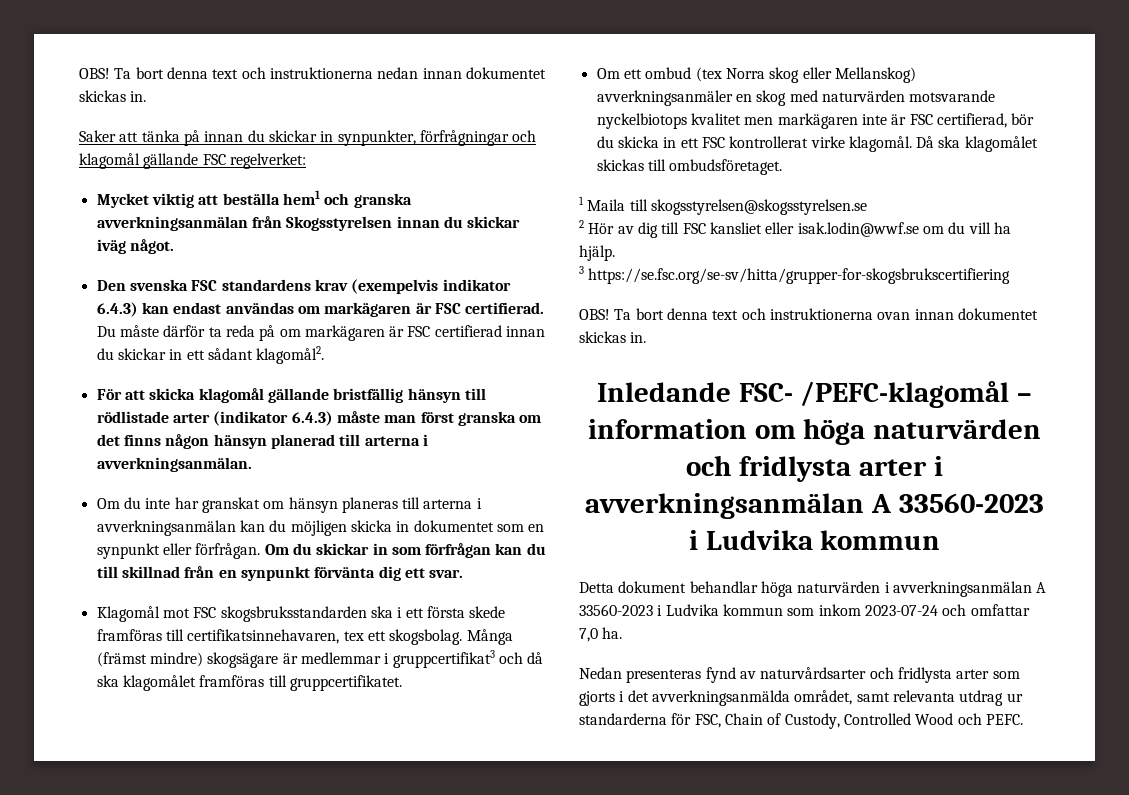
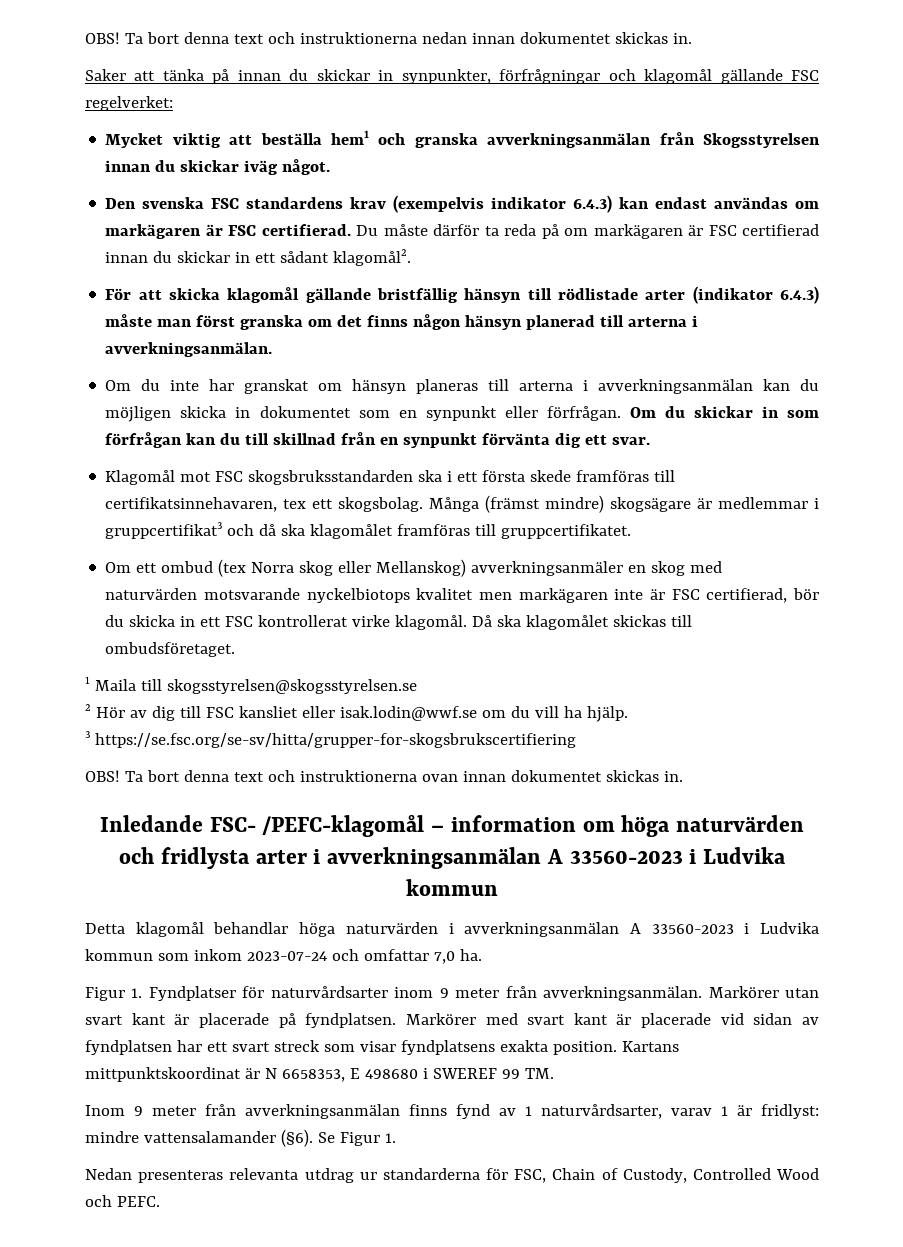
- Detta dokument behandlar höga naturvärden i avverkningsanmälan A 33560-2023 i Ludvika kommun som inkom 2023-07-24 och omfattar 7,0 ha.
+ Detta klagomål behandlar höga naturvärden i avverkningsanmälan A 33560-2023 i Ludvika kommun som inkom 2023-07-24 och omfattar 7,0 ha.
- Nedan presenteras fynd av naturvårdsarter och fridlysta arter som gjorts i det avverkningsanmälda området, samt relevanta utdrag ur standarderna för FSC, Chain of Custody, Controlled Wood och PEFC.
+ Figur 1. Fyndplatser för naturvårdsarter inom 9 meter från avverkningsanmälan. Markörer utan svart kant är placerade på fyndplatsen. Markörer med svart kant är placerade vid sidan av fyndplatsen har ett svart streck som visar fyndplatsens exakta position. Kartans mittpunktskoordinat är N 6658353, E 498680 i SWEREF 99 TM.
+ Inom 9 meter från avverkningsanmälan finns fynd av 1 naturvårdsarter, varav 1 är fridlyst: mindre vattensalamander (§6). Se Figur 1.
+ Nedan presenteras relevanta utdrag ur standarderna för FSC, Chain of Custody, Controlled Wood och PEFC.

